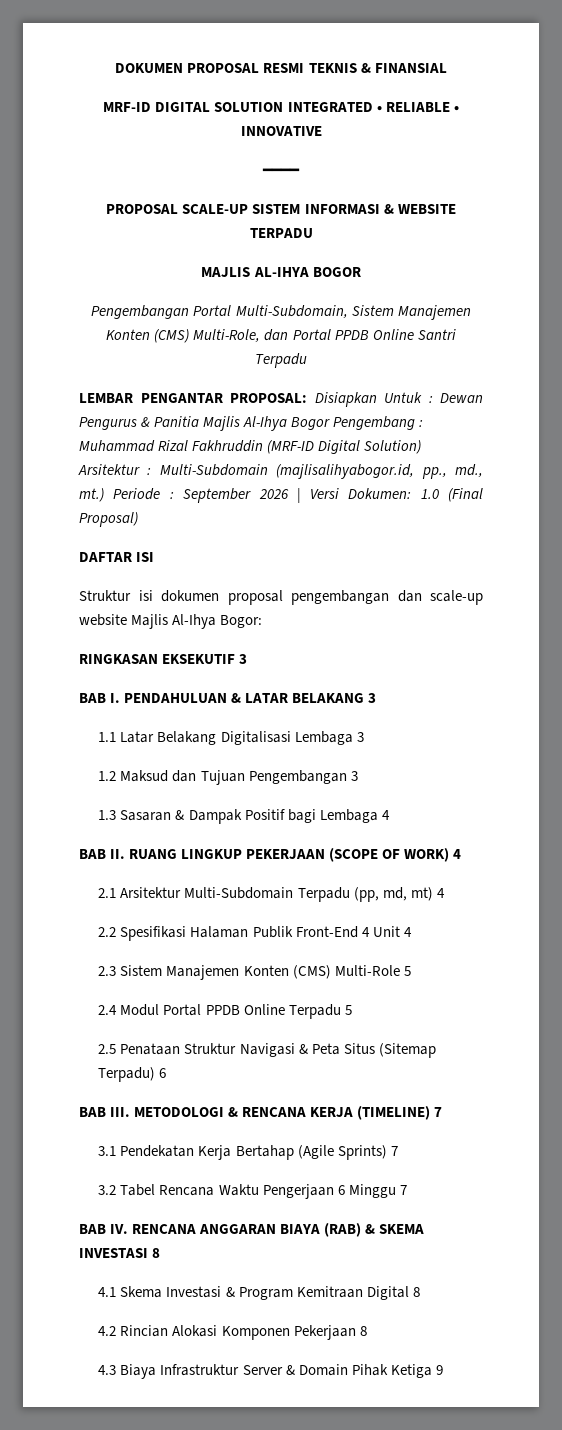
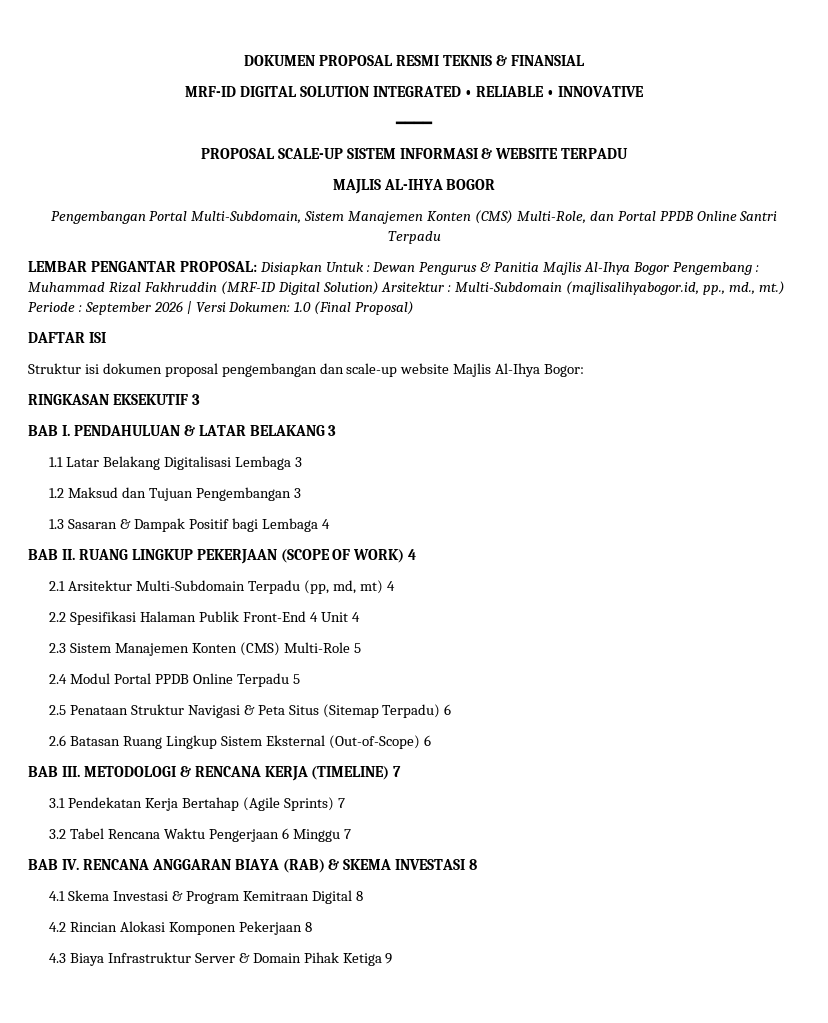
+ 2.6 Batasan Ruang Lingkup Sistem Eksternal (Out-of-Scope) 6

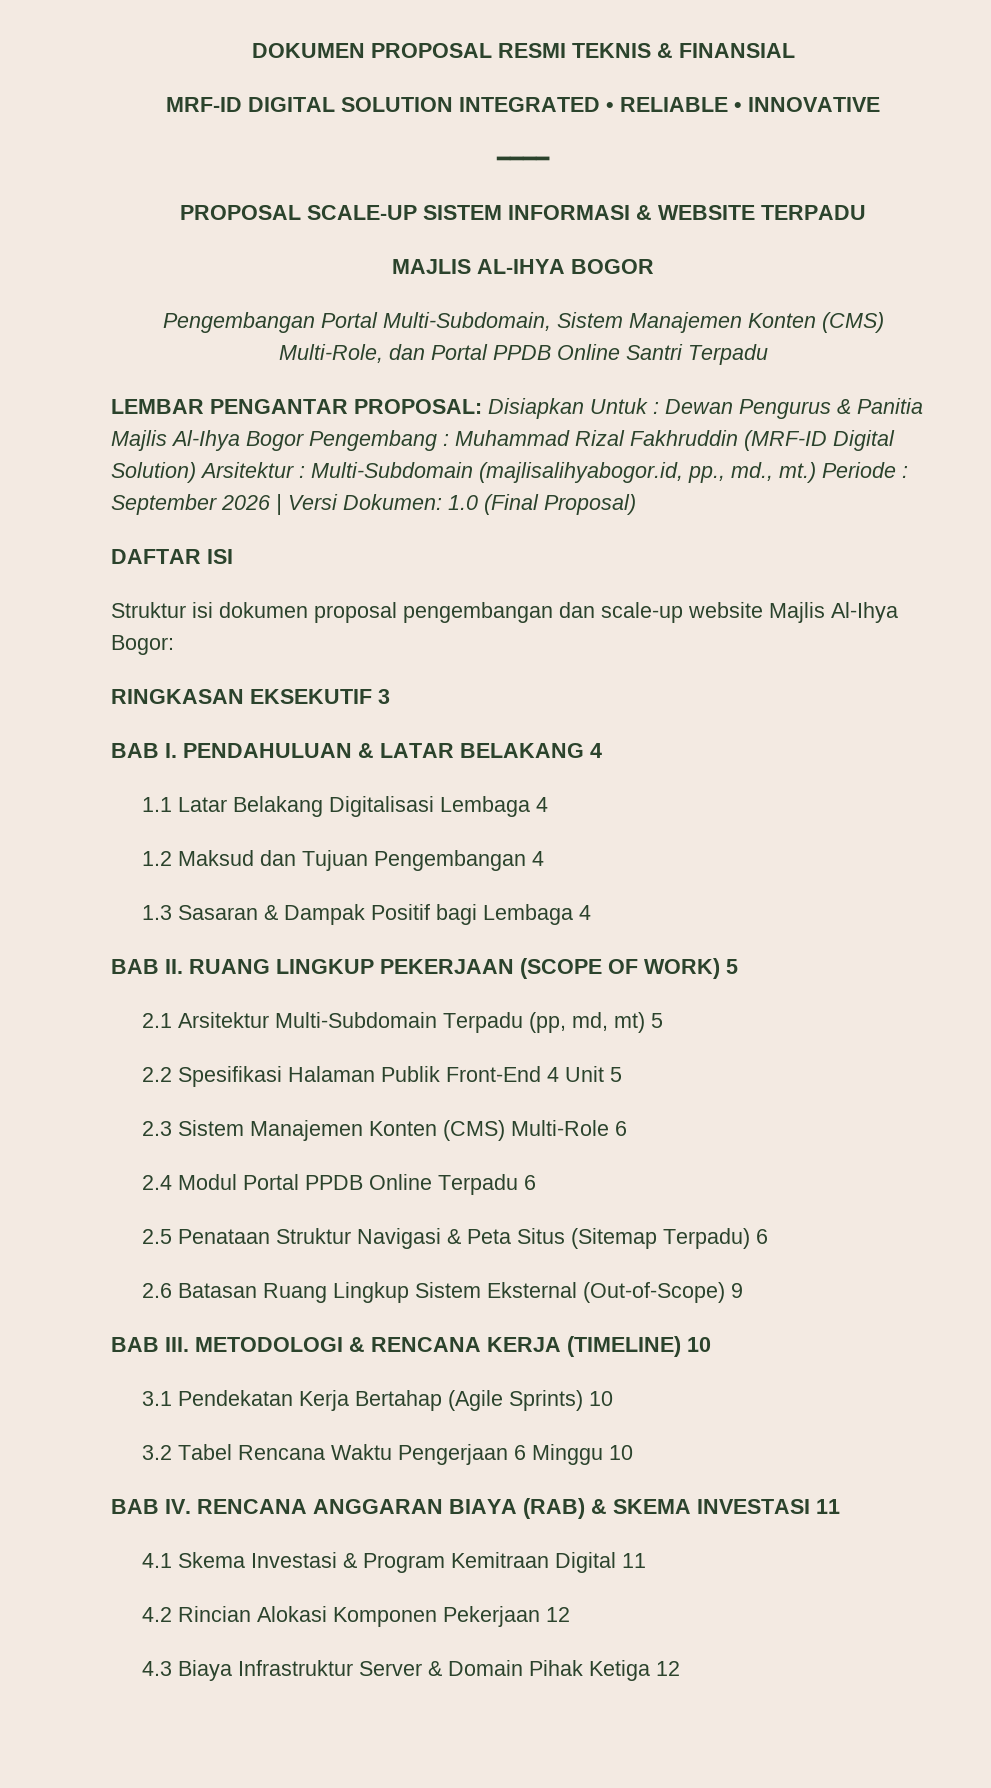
- BAB I. PENDAHULUAN & LATAR BELAKANG 3
+ BAB I. PENDAHULUAN & LATAR BELAKANG 4
- 1.1 Latar Belakang Digitalisasi Lembaga 3
+ 1.1 Latar Belakang Digitalisasi Lembaga 4
- 1.2 Maksud dan Tujuan Pengembangan 3
+ 1.2 Maksud dan Tujuan Pengembangan 4
- BAB II. RUANG LINGKUP PEKERJAAN (SCOPE OF WORK) 4
+ BAB II. RUANG LINGKUP PEKERJAAN (SCOPE OF WORK) 5
- 2.1 Arsitektur Multi-Subdomain Terpadu (pp, md, mt) 4
+ 2.1 Arsitektur Multi-Subdomain Terpadu (pp, md, mt) 5
- 2.2 Spesifikasi Halaman Publik Front-End 4 Unit 4
+ 2.2 Spesifikasi Halaman Publik Front-End 4 Unit 5
- 2.3 Sistem Manajemen Konten (CMS) Multi-Role 5
+ 2.3 Sistem Manajemen Konten (CMS) Multi-Role 6
- 2.4 Modul Portal PPDB Online Terpadu 5
+ 2.4 Modul Portal PPDB Online Terpadu 6
- 2.6 Batasan Ruang Lingkup Sistem Eksternal (Out-of-Scope) 6
+ 2.6 Batasan Ruang Lingkup Sistem Eksternal (Out-of-Scope) 9
- BAB III. METODOLOGI & RENCANA KERJA (TIMELINE) 7
+ BAB III. METODOLOGI & RENCANA KERJA (TIMELINE) 10
- 3.1 Pendekatan Kerja Bertahap (Agile Sprints) 7
+ 3.1 Pendekatan Kerja Bertahap (Agile Sprints) 10
- 3.2 Tabel Rencana Waktu Pengerjaan 6 Minggu 7
+ 3.2 Tabel Rencana Waktu Pengerjaan 6 Minggu 10
- BAB IV. RENCANA ANGGARAN BIAYA (RAB) & SKEMA INVESTASI 8
+ BAB IV. RENCANA ANGGARAN BIAYA (RAB) & SKEMA INVESTASI 11
- 4.1 Skema Investasi & Program Kemitraan Digital 8
+ 4.1 Skema Investasi & Program Kemitraan Digital 11
- 4.2 Rincian Alokasi Komponen Pekerjaan 8
+ 4.2 Rincian Alokasi Komponen Pekerjaan 12
- 4.3 Biaya Infrastruktur Server & Domain Pihak Ketiga 9
+ 4.3 Biaya Infrastruktur Server & Domain Pihak Ketiga 12

